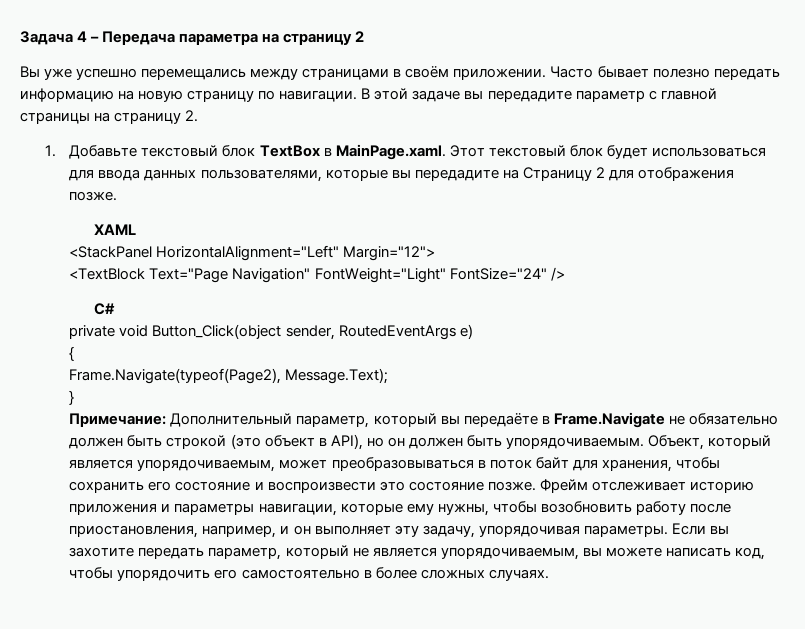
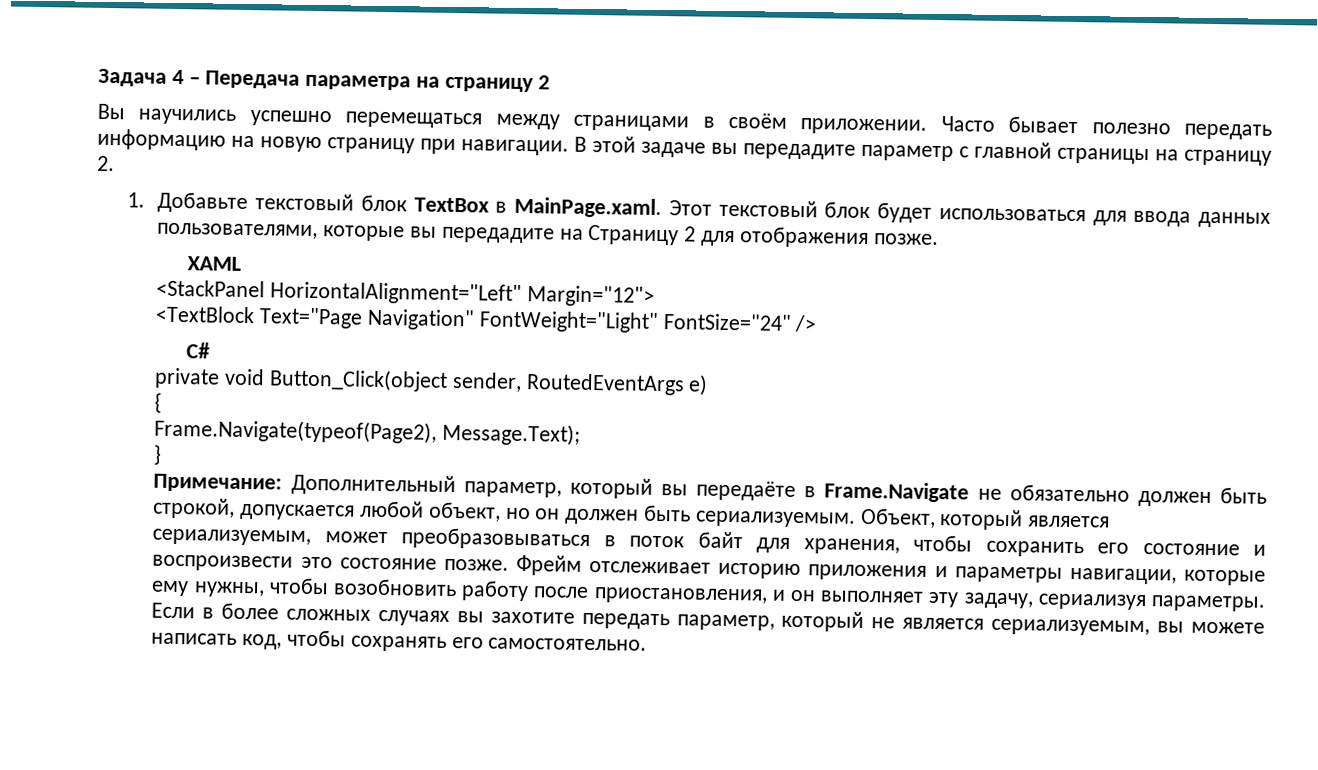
- Вы уже успешно перемещались между страницами в своём приложении.
+ Вы научились успешно перемещаться между страницами в своём приложении.
- Часто бывает полезно передать информацию на новую страницу по навигации.
+ Часто бывает полезно передать информацию на новую страницу при навигации.
- Примечание: Дополнительный параметр, который вы передаёте в Frame.Navigate не обязательно должен быть строкой (это объект в API), но он должен быть упорядочиваемым.
+ Примечание: Дополнительный параметр, который вы передаёте в Frame.Navigate не обязательно должен быть строкой, допускается любой объект, но он должен быть сериализуемым.
- Объект, который является упорядочиваемым, может преобразовываться в поток байт для хранения, чтобы сохранить его состояние и воспроизвести это состояние позже.
+ Объект, который является сериализуемым, может преобразовываться в поток байт для хранения, чтобы сохранить его состояние и воспроизвести это состояние позже.
- Фрейм отслеживает историю приложения и параметры навигации, которые ему нужны, чтобы возобновить работу после приостановления, например, и он выполняет эту задачу, упорядочивая параметры.
+ Фрейм отслеживает историю приложения и параметры навигации, которые ему нужны, чтобы возобновить работу после приостановления, и он выполняет эту задачу, сериализуя параметры.
- Если вы захотите передать параметр, который не является упорядочиваемым, вы можете написать код, чтобы упорядочить его самостоятельно в более сложных случаях.
+ Если в более сложных случаях вы захотите передать параметр, который не является сериализуемым, вы можете написать код, чтобы сохранять его самостоятельно.

